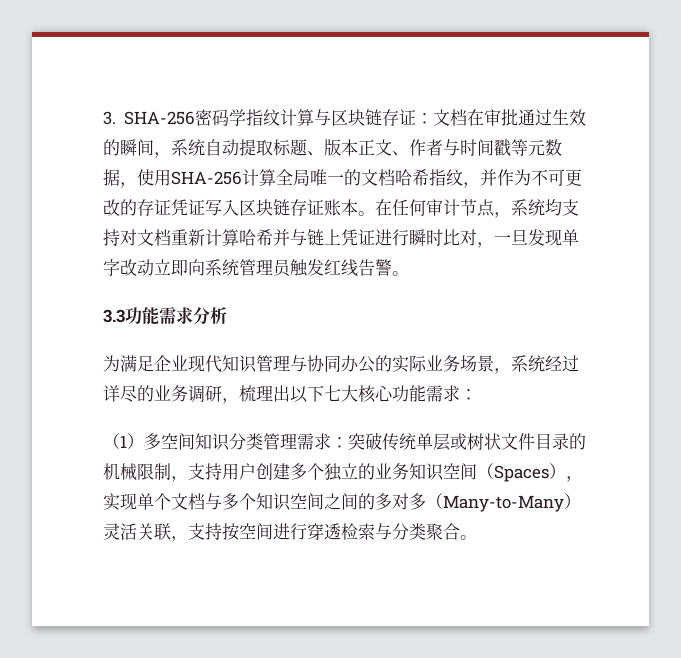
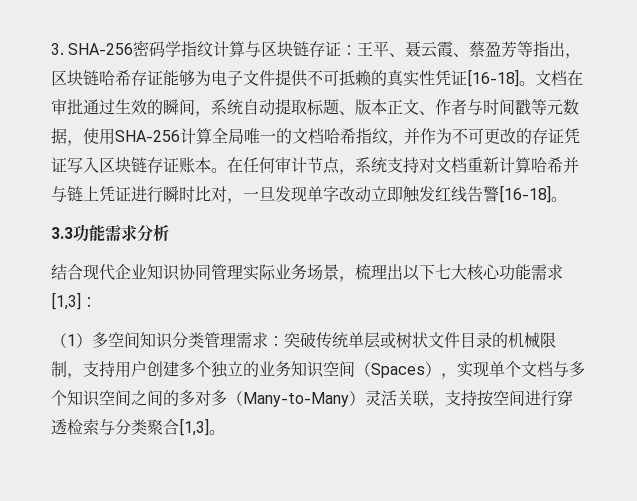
- 3. SHA-256密码学指纹计算与区块链存证：文档在审批通过生效的瞬间，系统自动提取标题、版本正文、作者与时间戳等元数据，使用SHA-256计算全局唯一的文档哈希指纹，并作为不可更改的存证凭证写入区块链存证账本。
+ 3. SHA-256密码学指纹计算与区块链存证：王平、聂云霞、蔡盈芳等指出，区块链哈希存证能够为电子文件提供不可抵赖的真实性凭证[16-18]。文档在审批通过生效的瞬间，系统自动提取标题、版本正文、作者与时间戳等元数据，使用SHA-256计算全局唯一的文档哈希指纹，并作为不可更改的存证凭证写入区块链存证账本。
- 在任何审计节点，系统均支持对文档重新计算哈希并与链上凭证进行瞬时比对，一旦发现单字改动立即向系统管理员触发红线告警。
+ 在任何审计节点，系统支持对文档重新计算哈希并与链上凭证进行瞬时比对，一旦发现单字改动立即触发红线告警[16-18]。
- 为满足企业现代知识管理与协同办公的实际业务场景，系统经过详尽的业务调研，梳理出以下七大核心功能需求：
+ 结合现代企业知识协同管理实际业务场景，梳理出以下七大核心功能需求[1,3]：
- （1）多空间知识分类管理需求：突破传统单层或树状文件目录的机械限制，支持用户创建多个独立的业务知识空间（Spaces），实现单个文档与多个知识空间之间的多对多（Many-to-Many）灵活关联，支持按空间进行穿透检索与分类聚合。
+ （1）多空间知识分类管理需求：突破传统单层或树状文件目录的机械限制，支持用户创建多个独立的业务知识空间（Spaces），实现单个文档与多个知识空间之间的多对多（Many-to-Many）灵活关联，支持按空间进行穿透检索与分类聚合[1,3]。

